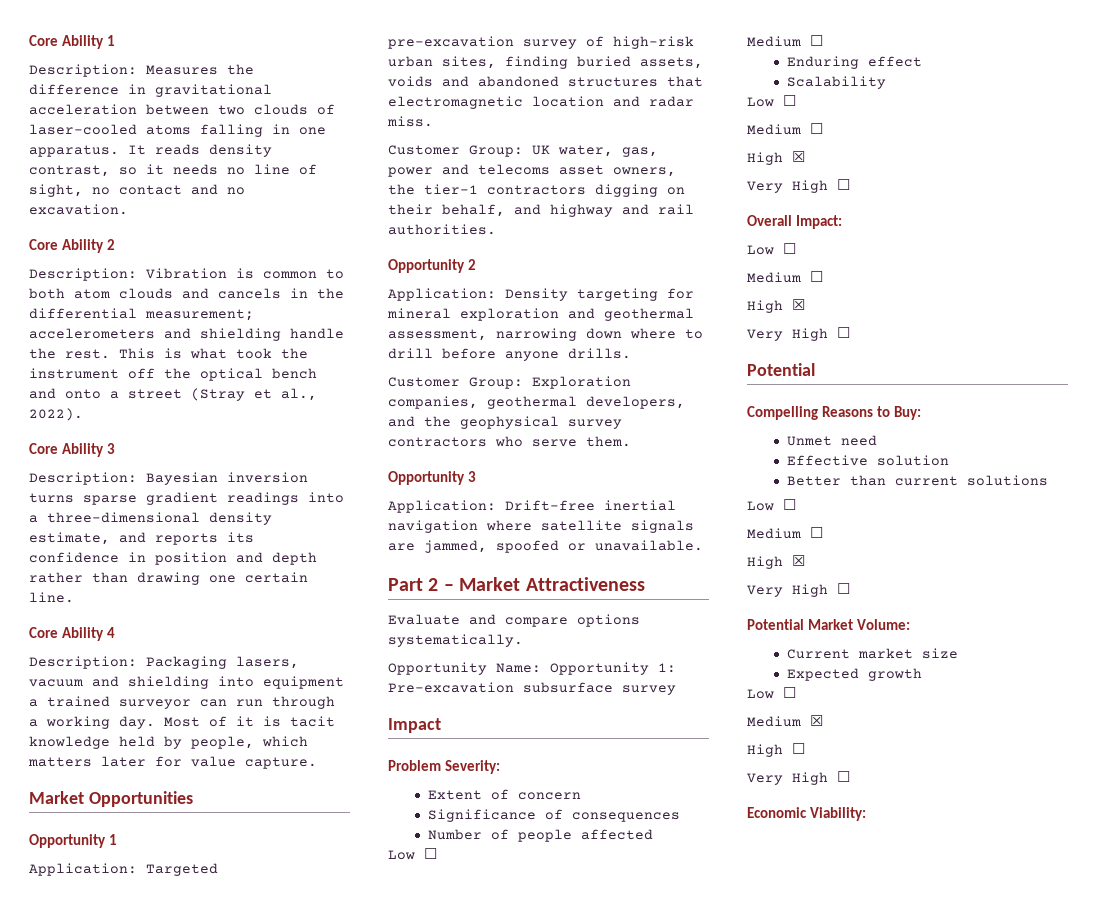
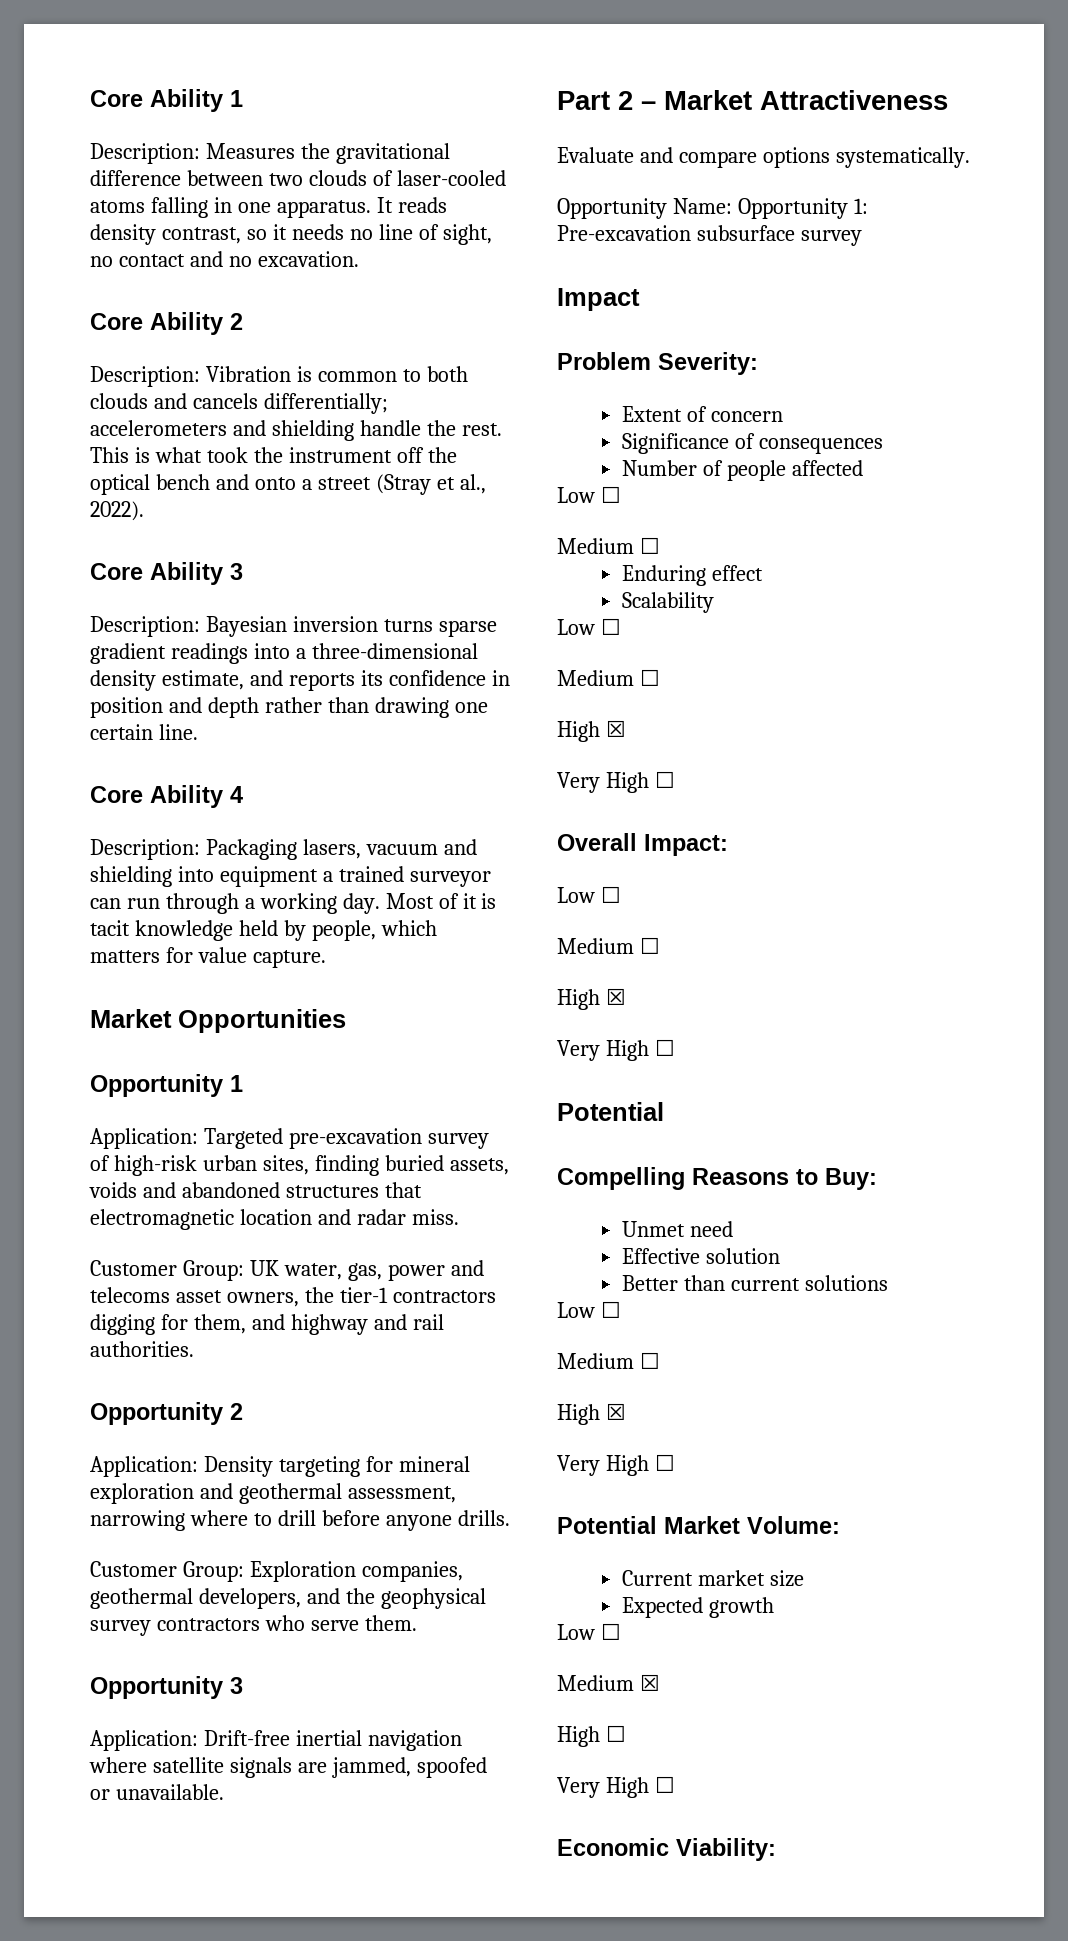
- Description: Measures the difference in gravitational acceleration between two clouds of laser-cooled atoms falling in one apparatus.
+ Description: Measures the gravitational difference between two clouds of laser-cooled atoms falling in one apparatus.
- Description: Vibration is common to both atom clouds and cancels in the differential measurement; accelerometers and shielding handle the rest.
+ Description: Vibration is common to both clouds and cancels differentially; accelerometers and shielding handle the rest.
- Most of it is tacit knowledge held by people, which matters later for value capture.
+ Most of it is tacit knowledge held by people, which matters for value capture.
- Customer Group: UK water, gas, power and telecoms asset owners, the tier-1 contractors digging on their behalf, and highway and rail authorities.
+ Customer Group: UK water, gas, power and telecoms asset owners, the tier-1 contractors digging for them, and highway and rail authorities.
- Application: Density targeting for mineral exploration and geothermal assessment, narrowing down where to drill before anyone drills.
+ Application: Density targeting for mineral exploration and geothermal assessment, narrowing where to drill before anyone drills.

